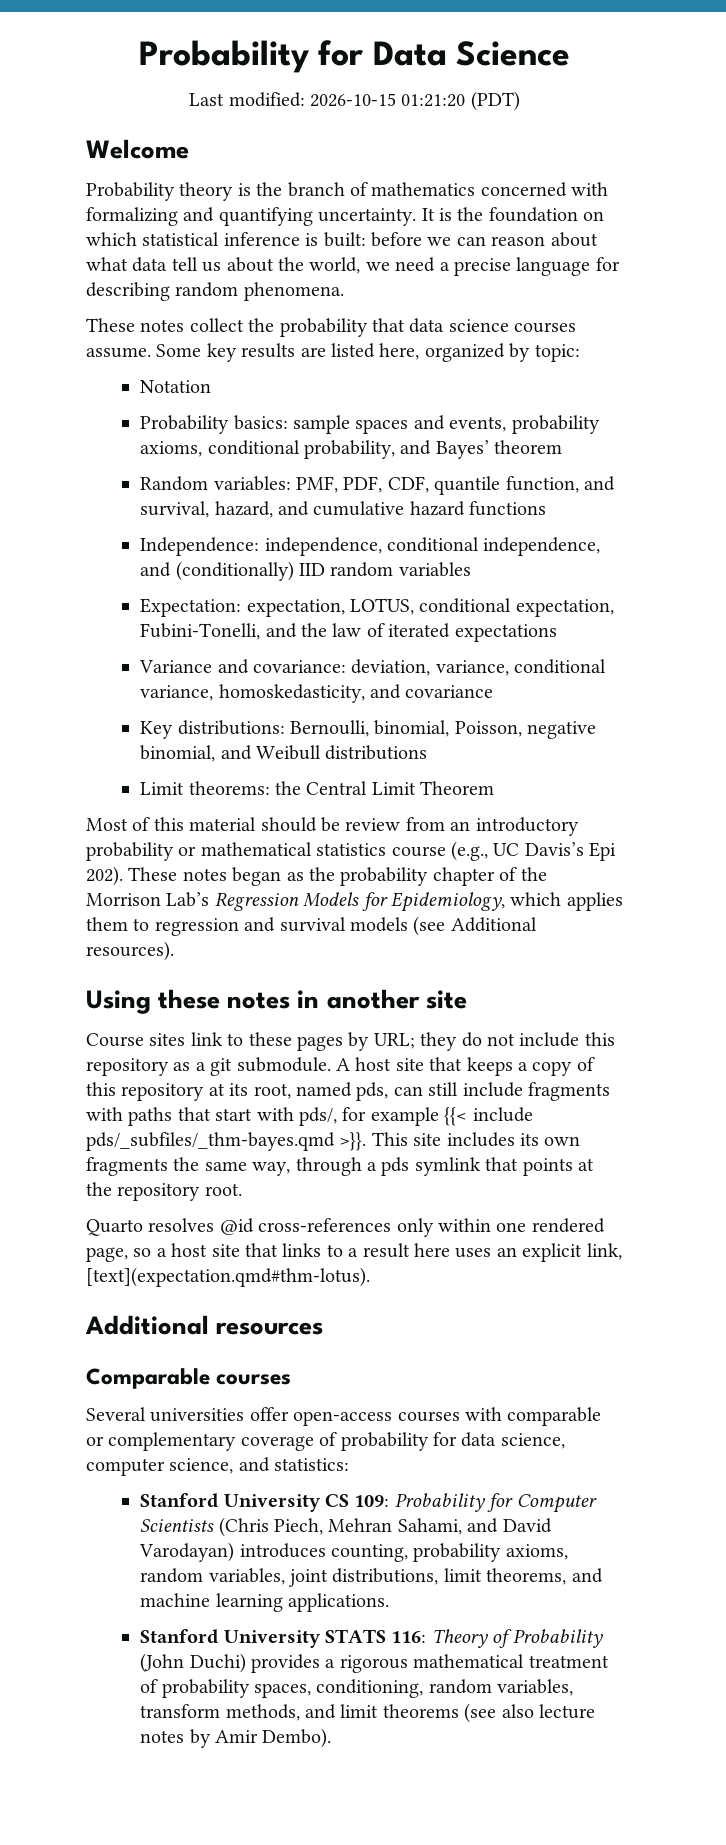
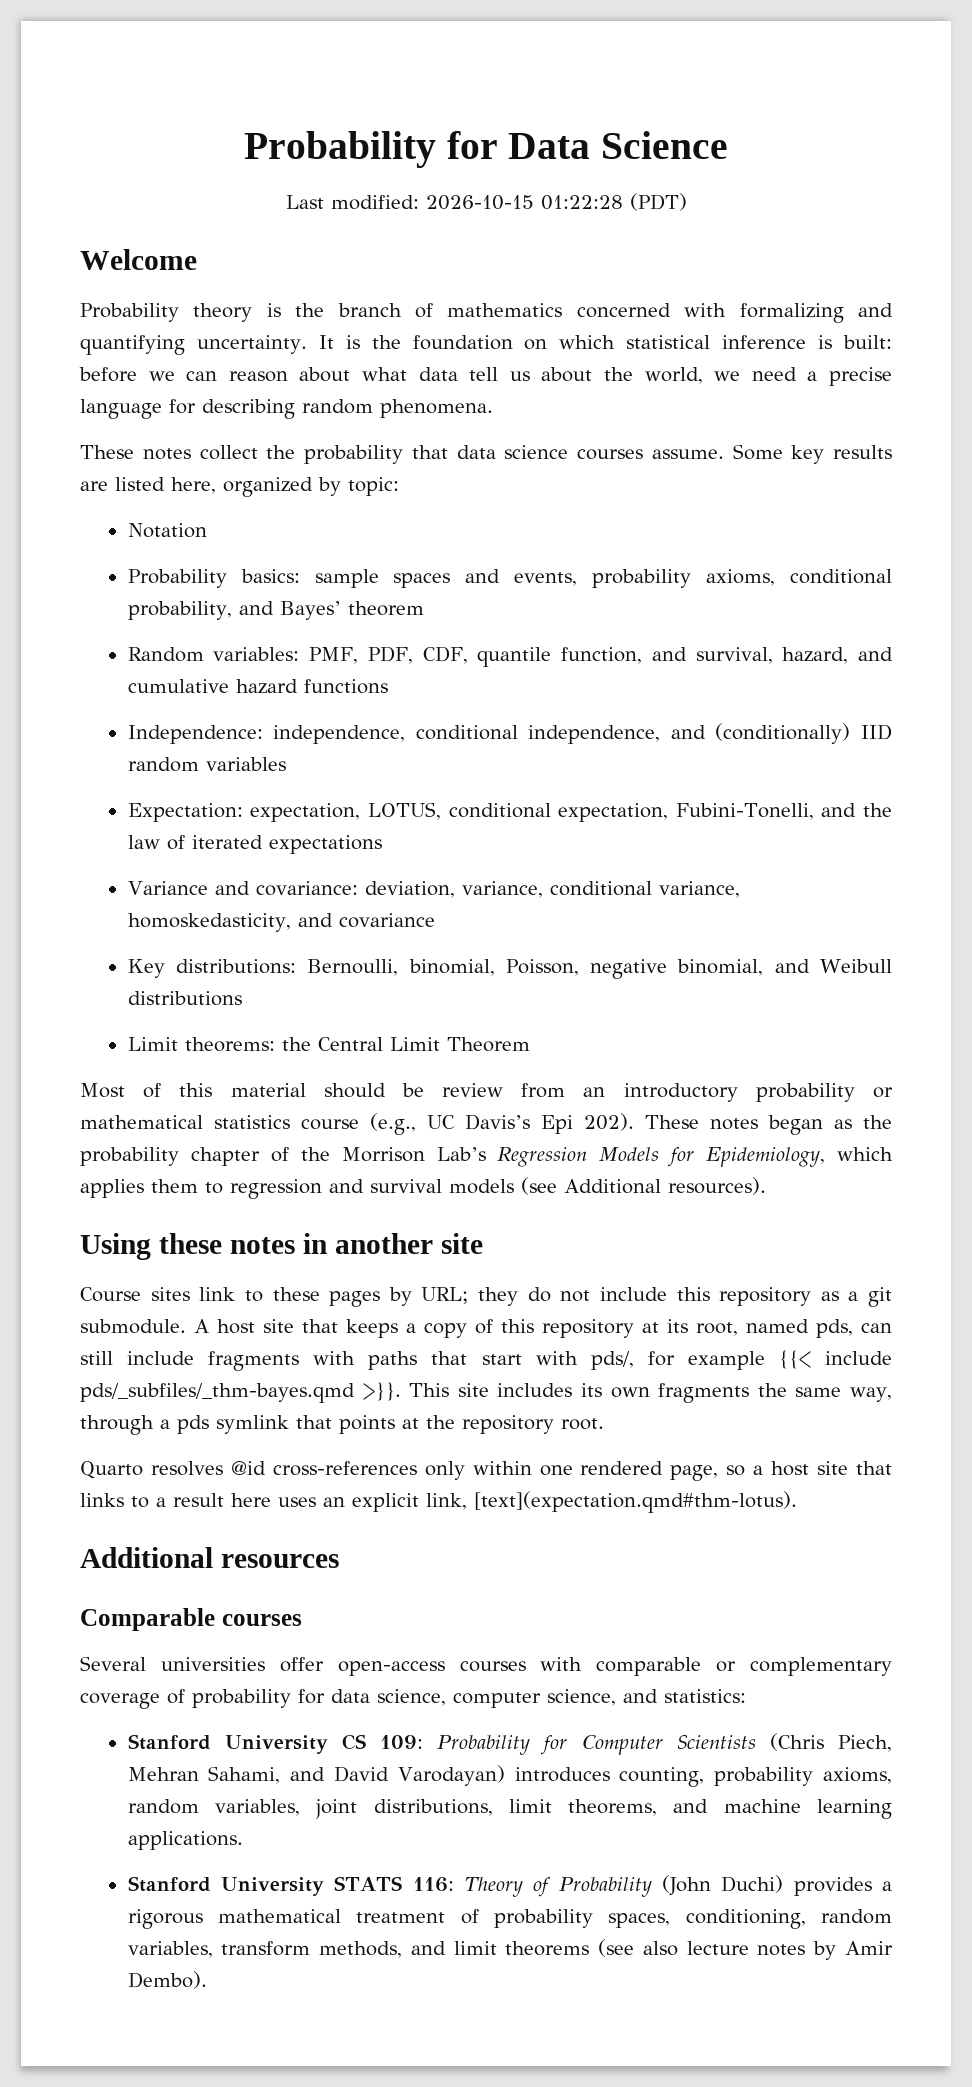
- Last modified: 2026-10-15 01:21:20 (PDT)
+ Last modified: 2026-10-15 01:22:28 (PDT)

